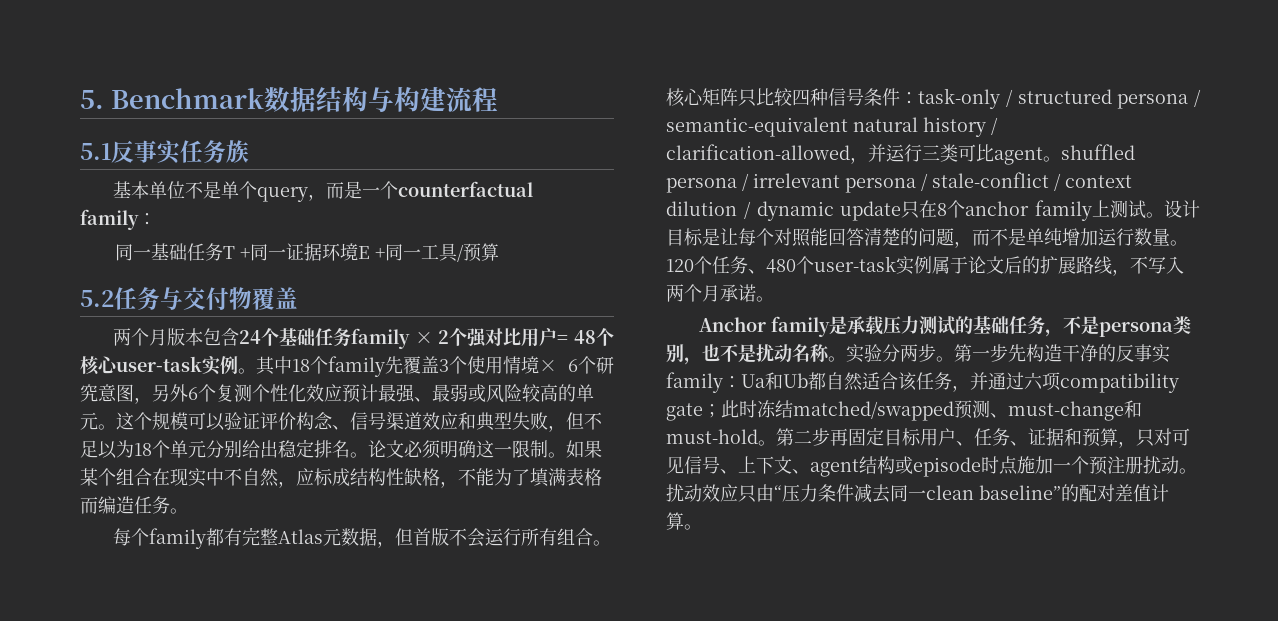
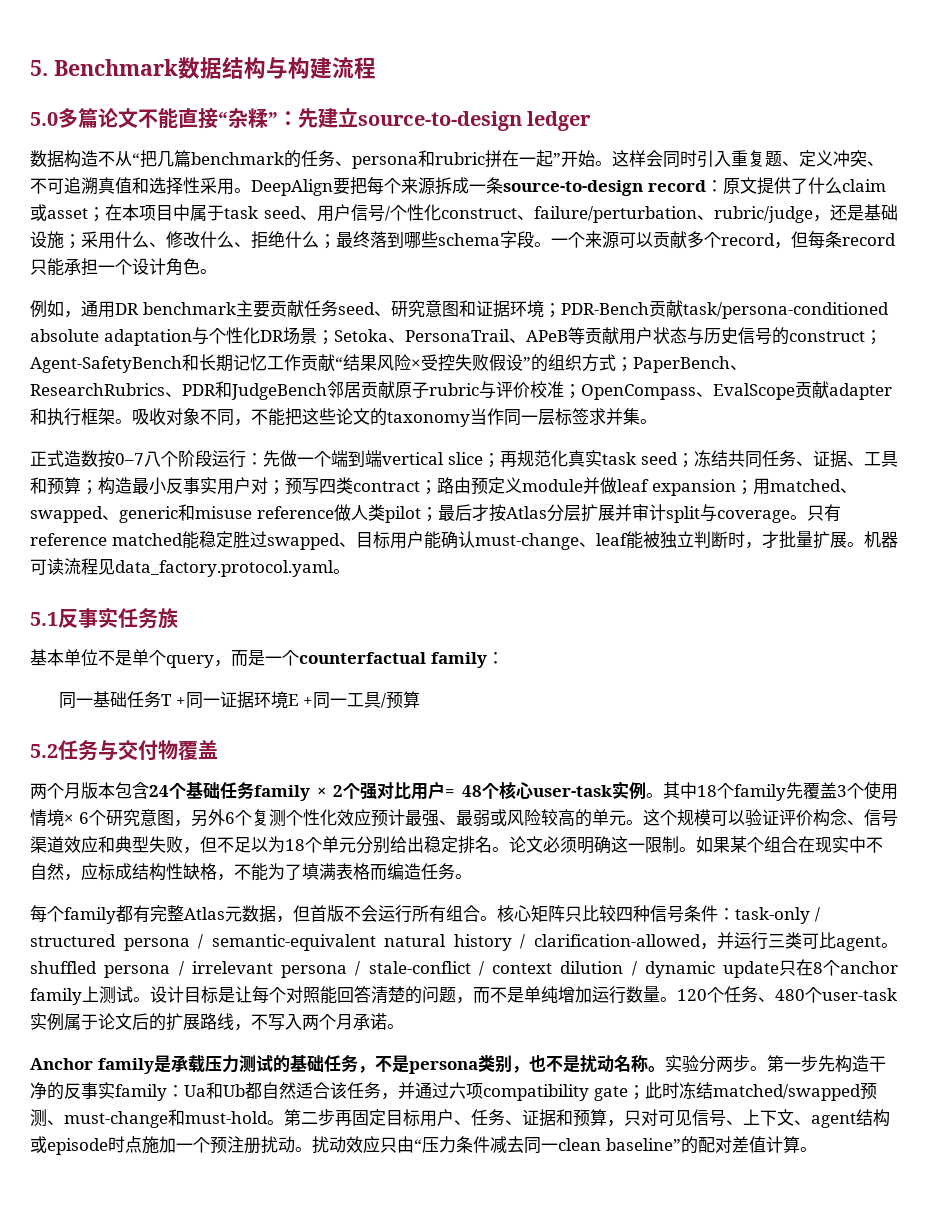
+ 5.0多篇论文不能直接“杂糅”：先建立source-to-design ledger
+ 数据构造不从“把几篇benchmark的任务、persona和rubric拼在一起”开始。这样会同时引入重复题、定义冲突、不可追溯真值和选择性采用。DeepAlign要把每个来源拆成一条source-to-design record：原文提供了什么claim或asset；在本项目中属于task seed、用户信号/个性化construct、failure/perturbation、rubric/judge，还是基础设施；采用什么、修改什么、拒绝什么；最终落到哪些schema字段。一个来源可以贡献多个record，但每条record只能承担一个设计角色。
+ 例如，通用DR benchmark主要贡献任务seed、研究意图和证据环境；PDR-Bench贡献task/persona-conditioned absolute adaptation与个性化DR场景；Setoka、PersonaTrail、APeB等贡献用户状态与历史信号的construct；Agent-SafetyBench和长期记忆工作贡献“结果风险×受控失败假设”的组织方式；PaperBench、ResearchRubrics、PDR和JudgeBench邻居贡献原子rubric与评价校准；OpenCompass、EvalScope贡献adapter和执行框架。吸收对象不同，不能把这些论文的taxonomy当作同一层标签求并集。
+ 正式造数按0–7八个阶段运行：先做一个端到端vertical slice；再规范化真实task seed；冻结共同任务、证据、工具和预算；构造最小反事实用户对；预写四类contract；路由预定义module并做leaf expansion；用matched、swapped、generic和misuse reference做人类pilot；最后才按Atlas分层扩展并审计split与coverage。只有reference matched能稳定胜过swapped、目标用户能确认must-change、leaf能被独立判断时，才批量扩展。机器可读流程见data_factory.protocol.yaml。

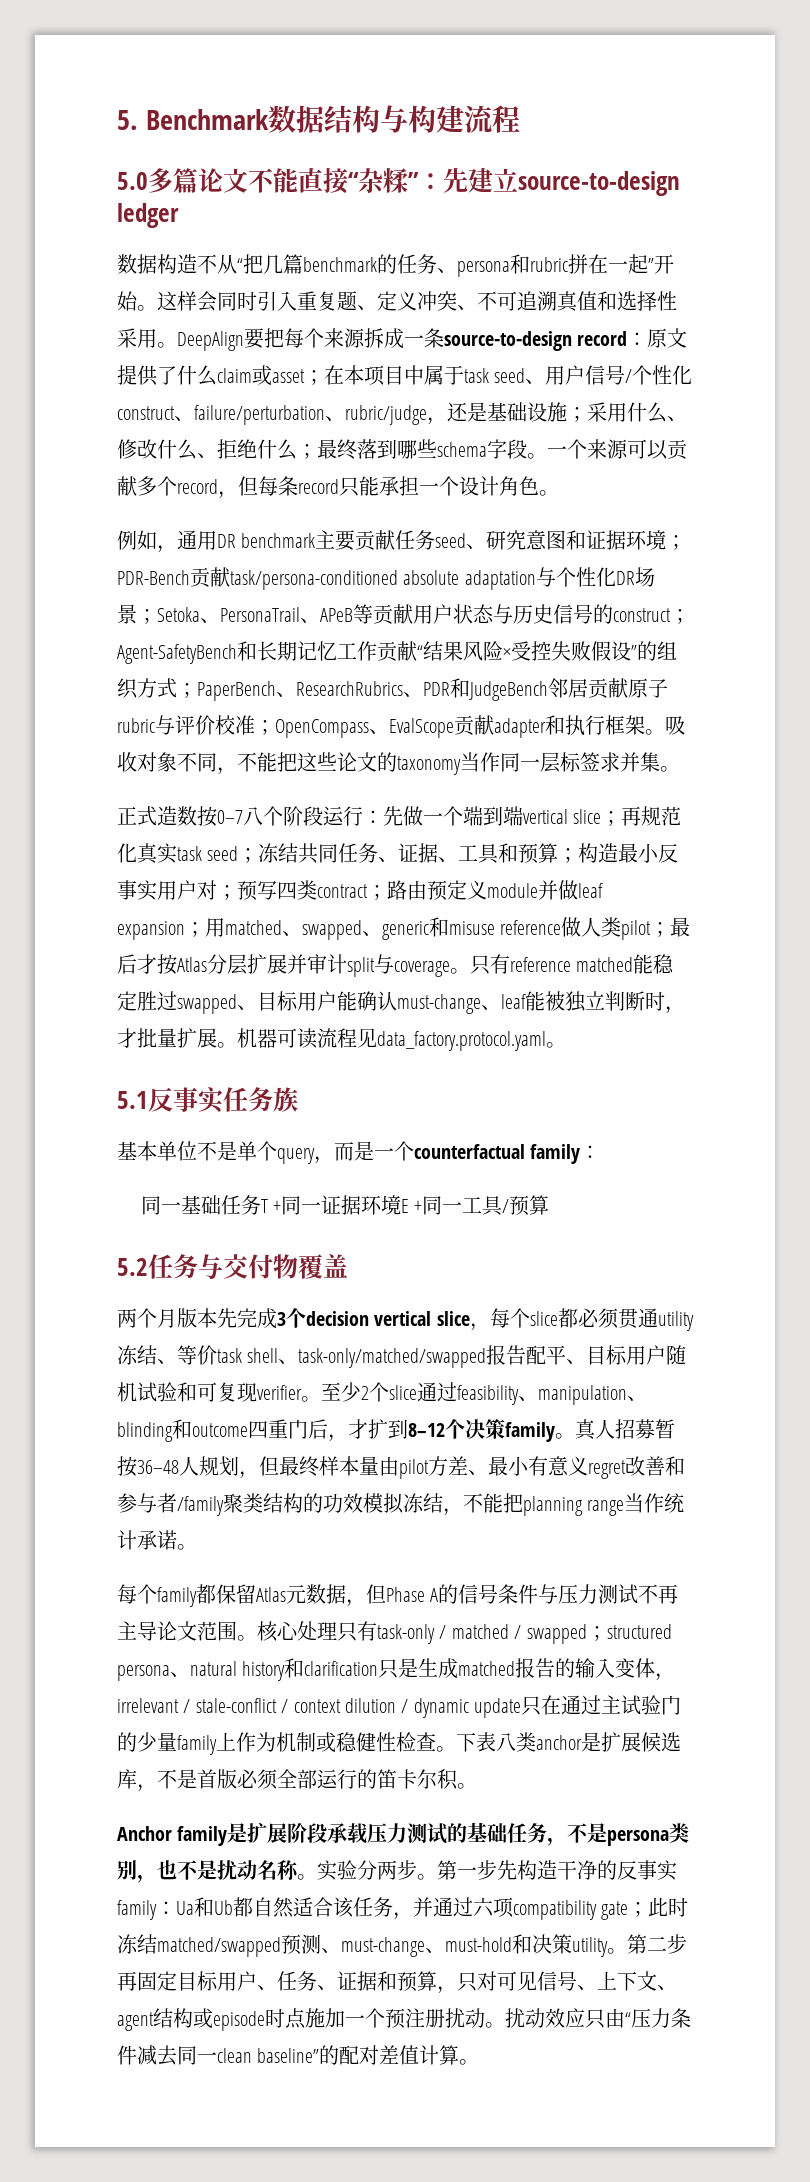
- 两个月版本包含24个基础任务family × 2个强对比用户= 48个核心user-task实例。其中18个family先覆盖3个使用情境× 6个研究意图，另外6个复测个性化效应预计最强、最弱或风险较高的单元。这个规模可以验证评价构念、信号渠道效应和典型失败，但不足以为18个单元分别给出稳定排名。论文必须明确这一限制。如果某个组合在现实中不自然，应标成结构性缺格，不能为了填满表格而编造任务。
+ 两个月版本先完成3个decision vertical slice，每个slice都必须贯通utility冻结、等价task shell、task-only/matched/swapped报告配平、目标用户随机试验和可复现verifier。至少2个slice通过feasibility、manipulation、blinding和outcome四重门后，才扩到8–12个决策family。真人招募暂按36–48人规划，但最终样本量由pilot方差、最小有意义regret改善和参与者/family聚类结构的功效模拟冻结，不能把planning range当作统计承诺。
- 每个family都有完整Atlas元数据，但首版不会运行所有组合。核心矩阵只比较四种信号条件：task-only / structured persona / semantic-equivalent natural history / clarification-allowed，并运行三类可比agent。shuffled persona / irrelevant persona / stale-conflict / context dilution / dynamic update只在8个anchor family上测试。设计目标是让每个对照能回答清楚的问题，而不是单纯增加运行数量。120个任务、480个user-task实例属于论文后的扩展路线，不写入两个月承诺。
+ 每个family都保留Atlas元数据，但Phase A的信号条件与压力测试不再主导论文范围。核心处理只有task-only / matched / swapped；structured persona、natural history和clarification只是生成matched报告的输入变体，irrelevant / stale-conflict / context dilution / dynamic update只在通过主试验门的少量family上作为机制或稳健性检查。下表八类anchor是扩展候选库，不是首版必须全部运行的笛卡尔积。
- Anchor family是承载压力测试的基础任务，不是persona类别，也不是扰动名称。
+ Anchor family是扩展阶段承载压力测试的基础任务，不是persona类别，也不是扰动名称。
- 第一步先构造干净的反事实family：Ua和Ub都自然适合该任务，并通过六项compatibility gate；此时冻结matched/swapped预测、must-change和must-hold。
+ 第一步先构造干净的反事实family：Ua和Ub都自然适合该任务，并通过六项compatibility gate；此时冻结matched/swapped预测、must-change、must-hold和决策utility。

